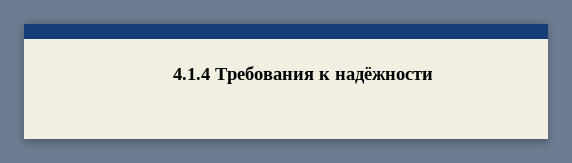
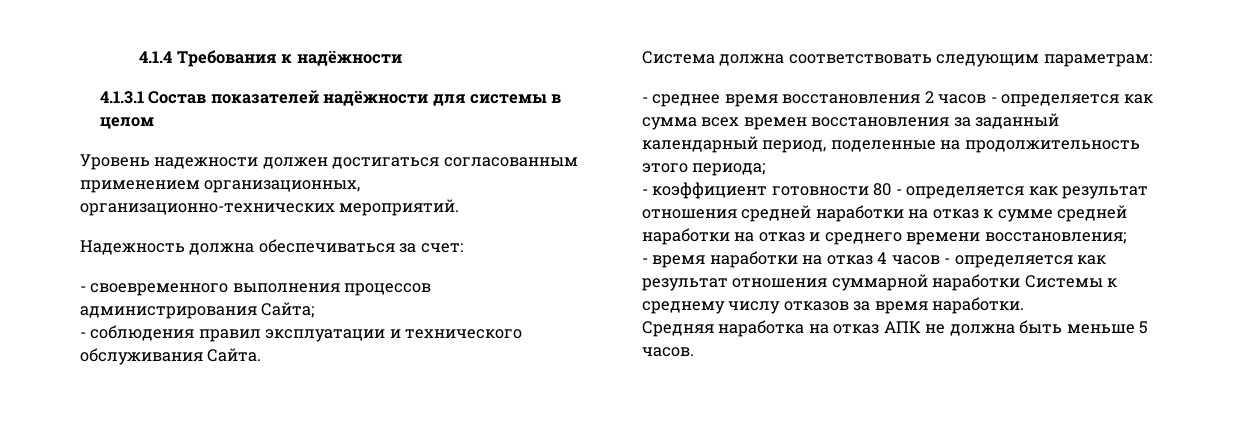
+ 4.1.3.1 Состав показателей надёжности для системы в целом
+ Уровень надежности должен достигаться согласованным применением организационных, организационно-технических мероприятий.
+ Надежность должна обеспечиваться за счет:
+ - своевременного выполнения процессов администрирования Сайта;
+ - соблюдения правил эксплуатации и технического обслуживания Сайта.
+ Система должна соответствовать следующим параметрам:
+ - среднее время восстановления 2 часов - определяется как сумма всех времен восстановления за заданный календарный период, поделенные на продолжительность этого периода;
+ - коэффициент готовности 80 - определяется как результат отношения средней наработки на отказ к сумме средней наработки на отказ и среднего времени восстановления;
+ - время наработки на отказ 4 часов - определяется как результат отношения суммарной наработки Системы к среднему числу отказов за время наработки.
+ Средняя наработка на отказ АПК не должна быть меньше 5 часов.

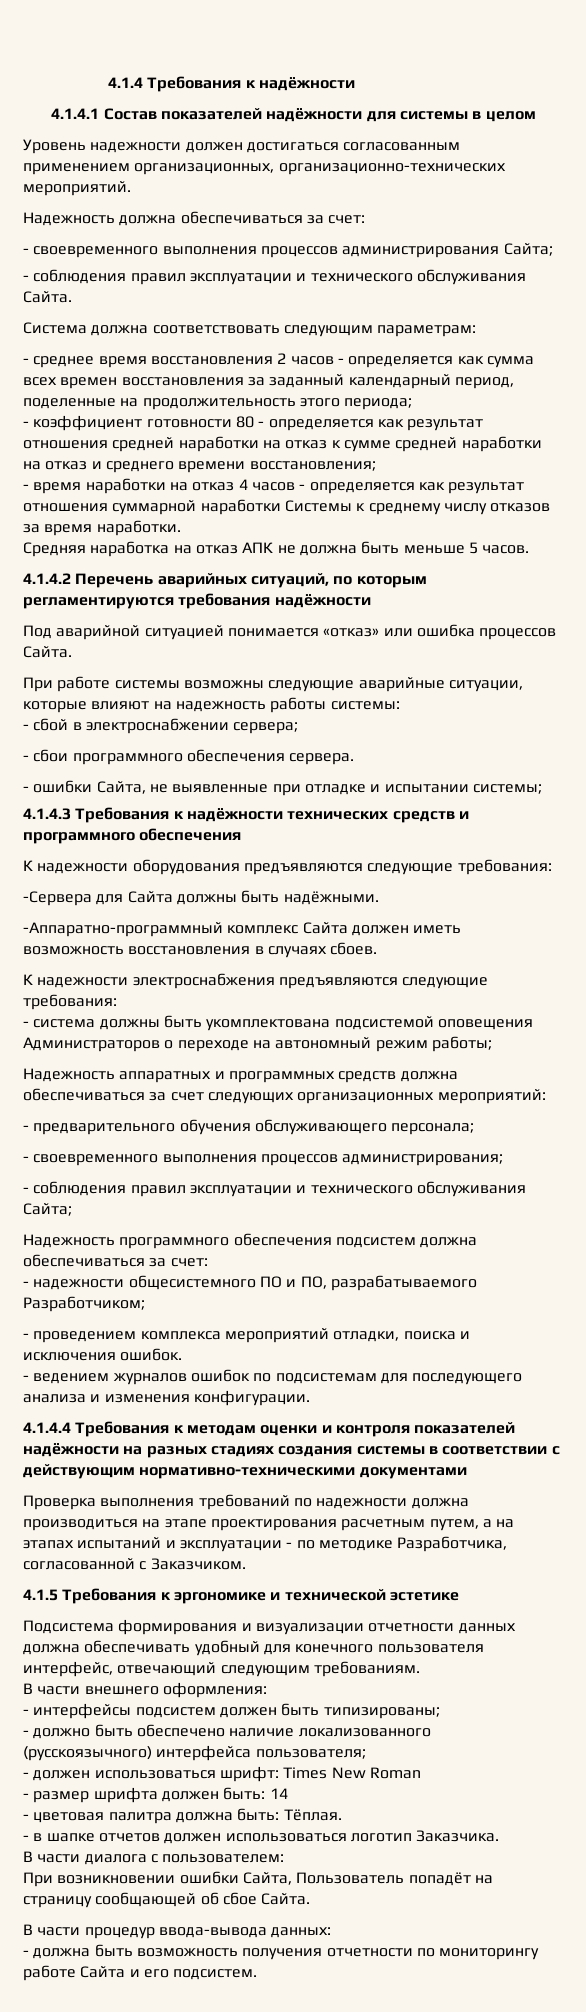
- 4.1.3.1 Состав показателей надёжности для системы в целом
+ 4.1.4.1 Состав показателей надёжности для системы в целом
+ 4.1.4.2 Перечень аварийных ситуаций, по которым регламентируются требования надёжности
+ Под аварийной ситуацией понимается «отказ» или ошибка процессов Сайта.
+ При работе системы возможны следующие аварийные ситуации, которые влияют на надежность работы системы:
+ - сбой в электроснабжении сервера;
+ - сбои программного обеспечения сервера.
+ - ошибки Сайта, не выявленные при отладке и испытании системы;
+ 4.1.4.3 Требования к надёжности технических средств и программного обеспечения
+ К надежности оборудования предъявляются следующие требования:
+ -Сервера для Сайта должны быть надёжными.
+ -Аппаратно-программный комплекс Сайта должен иметь возможность восстановления в случаях сбоев.
+ К надежности электроснабжения предъявляются следующие требования:
+ - система должны быть укомплектована подсистемой оповещения Администраторов о переходе на автономный режим работы;
+ Надежность аппаратных и программных средств должна обеспечиваться за счет следующих организационных мероприятий:
+ - предварительного обучения обслуживающего персонала;
+ - своевременного выполнения процессов администрирования;
+ - соблюдения правил эксплуатации и технического обслуживания Сайта;
+ Надежность программного обеспечения подсистем должна обеспечиваться за счет:
+ - надежности общесистемного ПО и ПО, разрабатываемого Разработчиком;
+ - проведением комплекса мероприятий отладки, поиска и исключения ошибок.
+ - ведением журналов ошибок по подсистемам для последующего анализа и изменения конфигурации.
+ 4.1.4.4 Требования к методам оценки и контроля показателей надёжности на разных стадиях создания системы в соответствии с действующим нормативно-техническими документами
+ Проверка выполнения требований по надежности должна производиться на этапе проектирования расчетным путем, а на этапах испытаний и эксплуатации - по методике Разработчика, согласованной с Заказчиком.
+ 4.1.5 Требования к эргономике и технической эстетике
+ Подсистема формирования и визуализации отчетности данных должна обеспечивать удобный для конечного пользователя интерфейс, отвечающий следующим требованиям.
+ В части внешнего оформления:
+ - интерфейсы подсистем должен быть типизированы;
+ - должно быть обеспечено наличие локализованного (русскоязычного) интерфейса пользователя;
+ - должен использоваться шрифт: Times New Roman
+ - размер шрифта должен быть: 14
+ - цветовая палитра должна быть: Тёплая.
+ - в шапке отчетов должен использоваться логотип Заказчика.
+ В части диалога с пользователем:
+ При возникновении ошибки Сайта, Пользователь попадёт на страницу сообщающей об сбое Сайта.
+ В части процедур ввода-вывода данных:
+ - должна быть возможность получения отчетности по мониторингу работе Сайта и его подсистем.

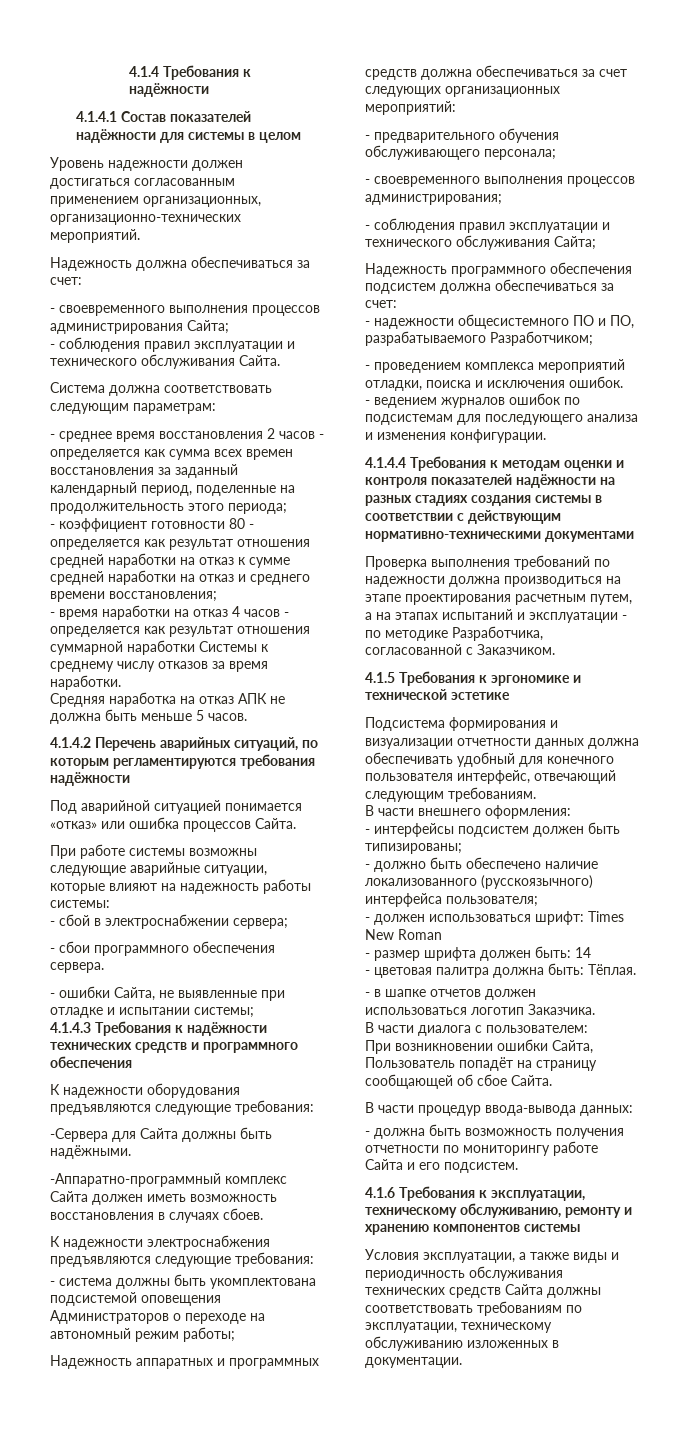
+ 4.1.6 Требования к эксплуатации, техническому обслуживанию, ремонту и хранению компонентов системы
+ Условия эксплуатации, а также виды и периодичность обслуживания технических средств Сайта должны соответствовать требованиям по эксплуатации, техническому обслуживанию изложенных в документации.

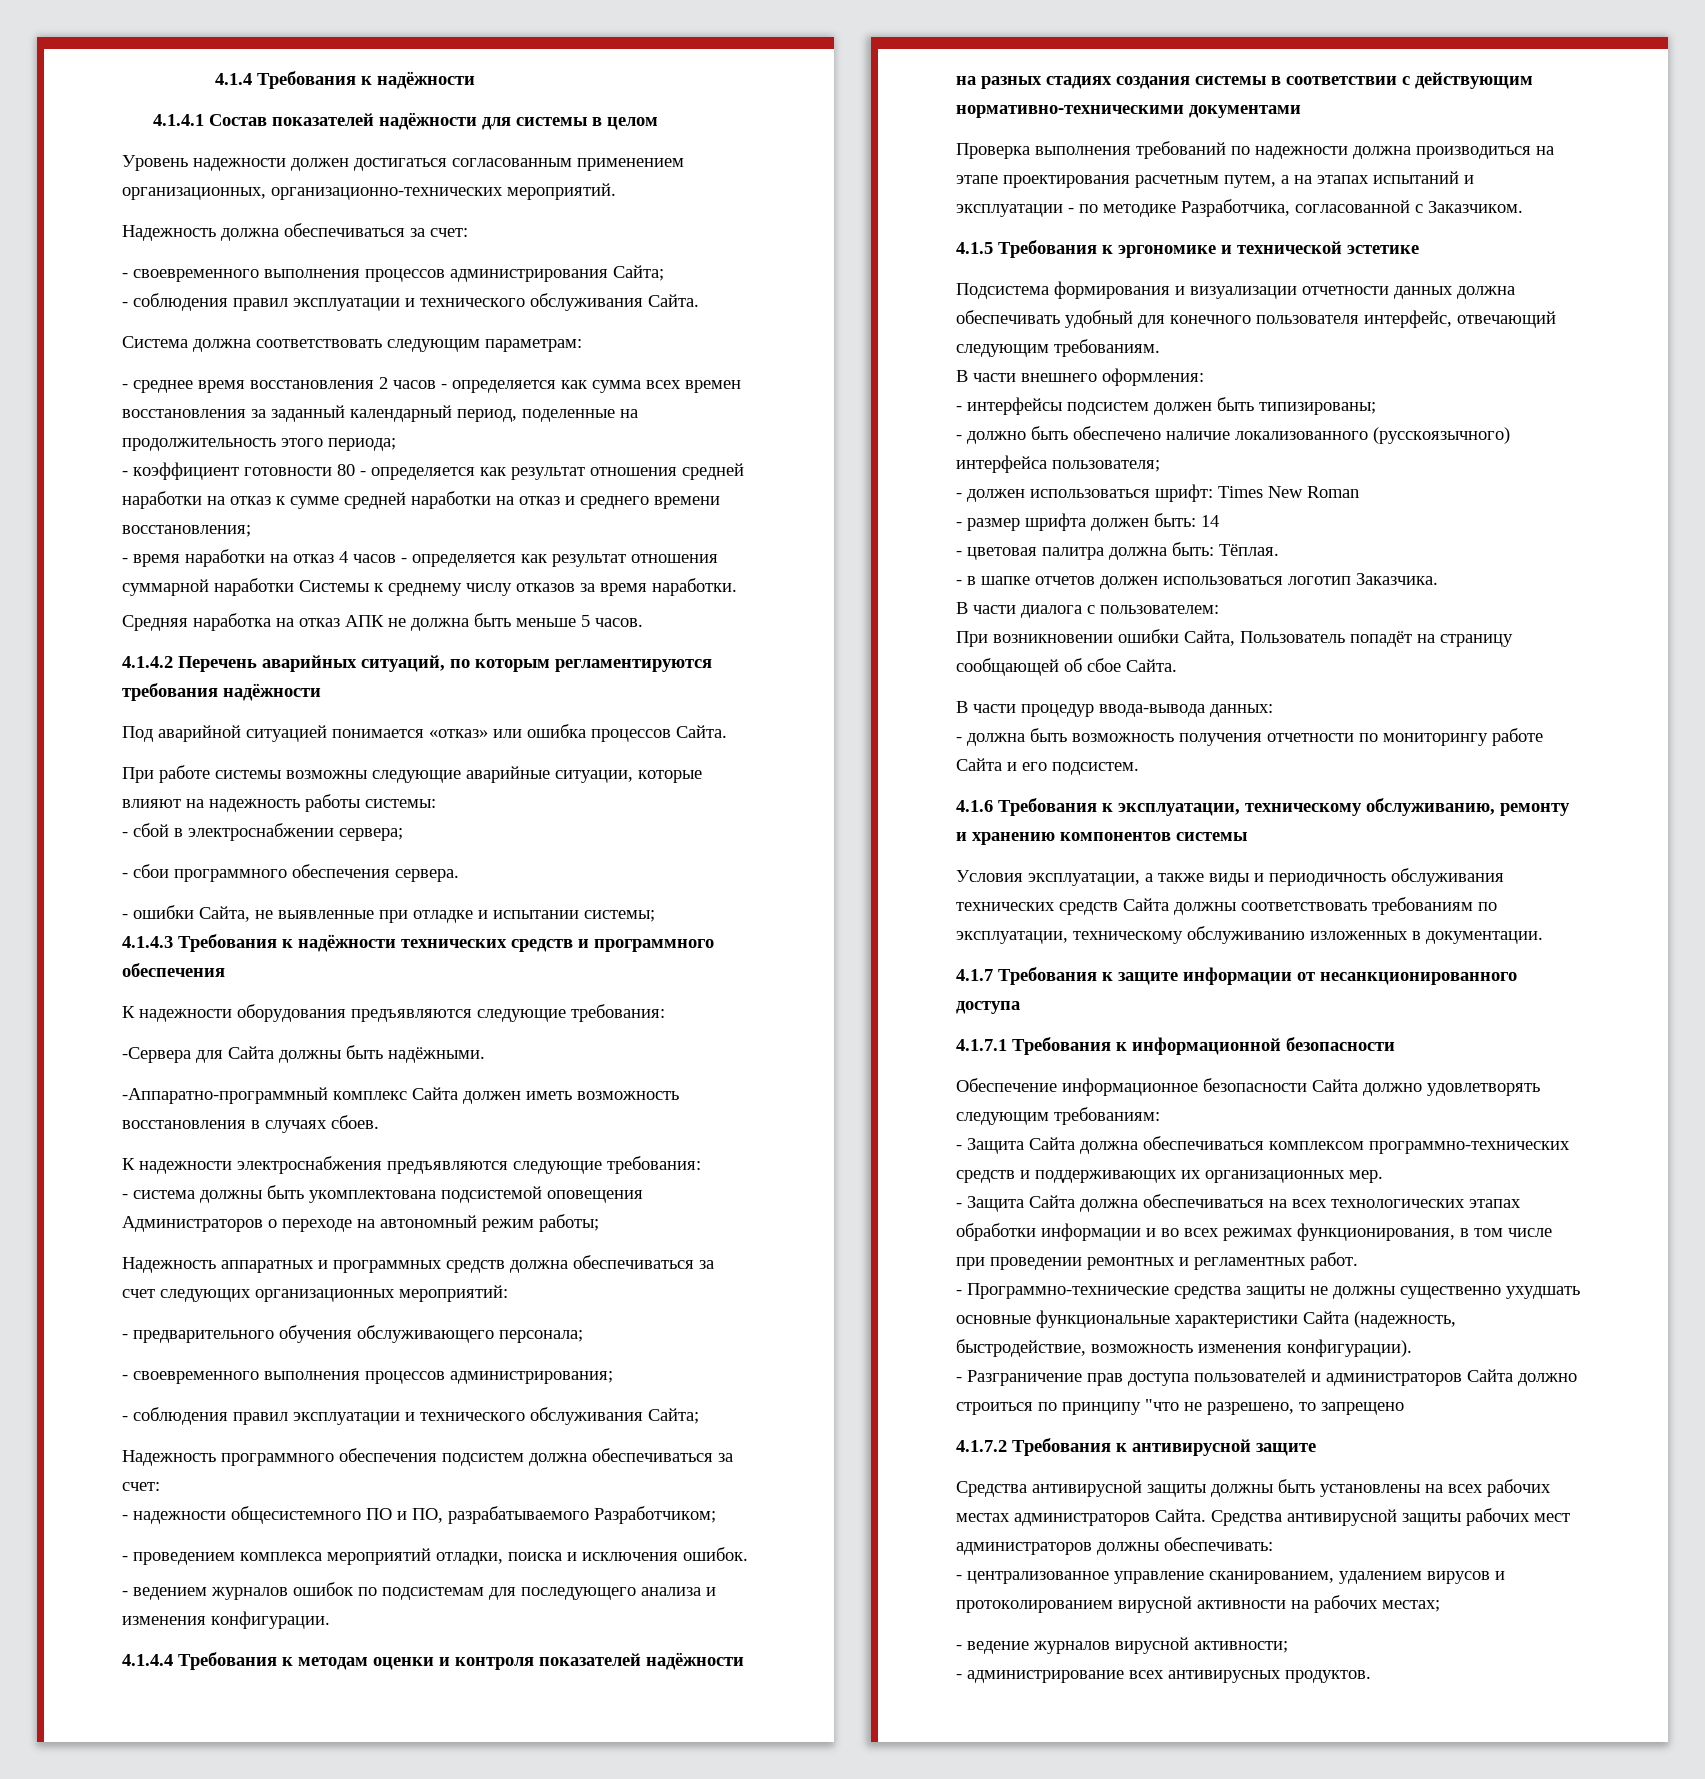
+ 4.1.7 Требования к защите информации от несанкционированного доступа
+ 4.1.7.1 Требования к информационной безопасности
+ Обеспечение информационное безопасности Сайта должно удовлетворять следующим требованиям:
+ - Защита Сайта должна обеспечиваться комплексом программно-технических средств и поддерживающих их организационных мер.
+ - Защита Сайта должна обеспечиваться на всех технологических этапах обработки информации и во всех режимах функционирования, в том числе при проведении ремонтных и регламентных работ.
+ - Программно-технические средства защиты не должны существенно ухудшать основные функциональные характеристики Сайта (надежность, быстродействие, возможность изменения конфигурации).
+ - Разграничение прав доступа пользователей и администраторов Сайта должно строиться по принципу "что не разрешено, то запрещено
+ 4.1.7.2 Требования к антивирусной защите
+ Средства антивирусной защиты должны быть установлены на всех рабочих местах администраторов Сайта. Средства антивирусной защиты рабочих мест администраторов должны обеспечивать:
+ - централизованное управление сканированием, удалением вирусов и протоколированием вирусной активности на рабочих местах;
+ - ведение журналов вирусной активности;
+ - администрирование всех антивирусных продуктов.

